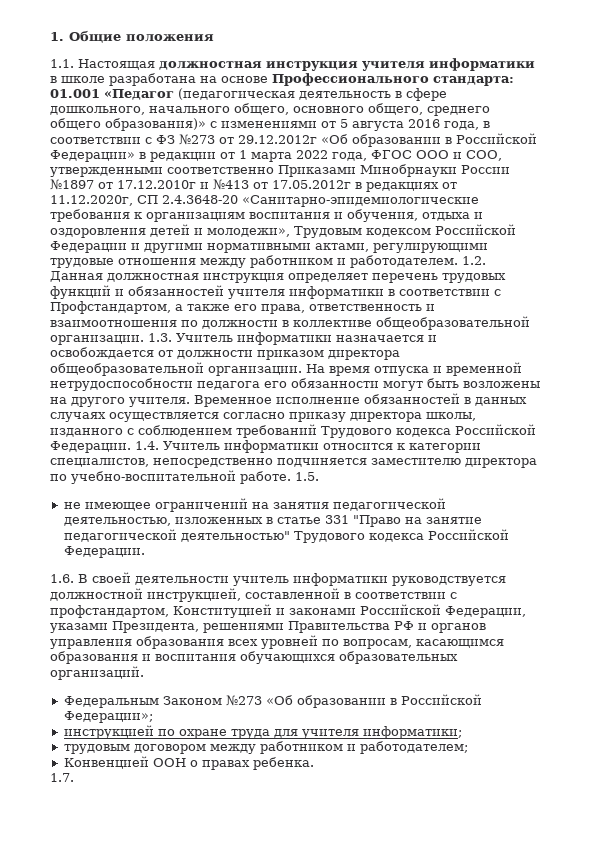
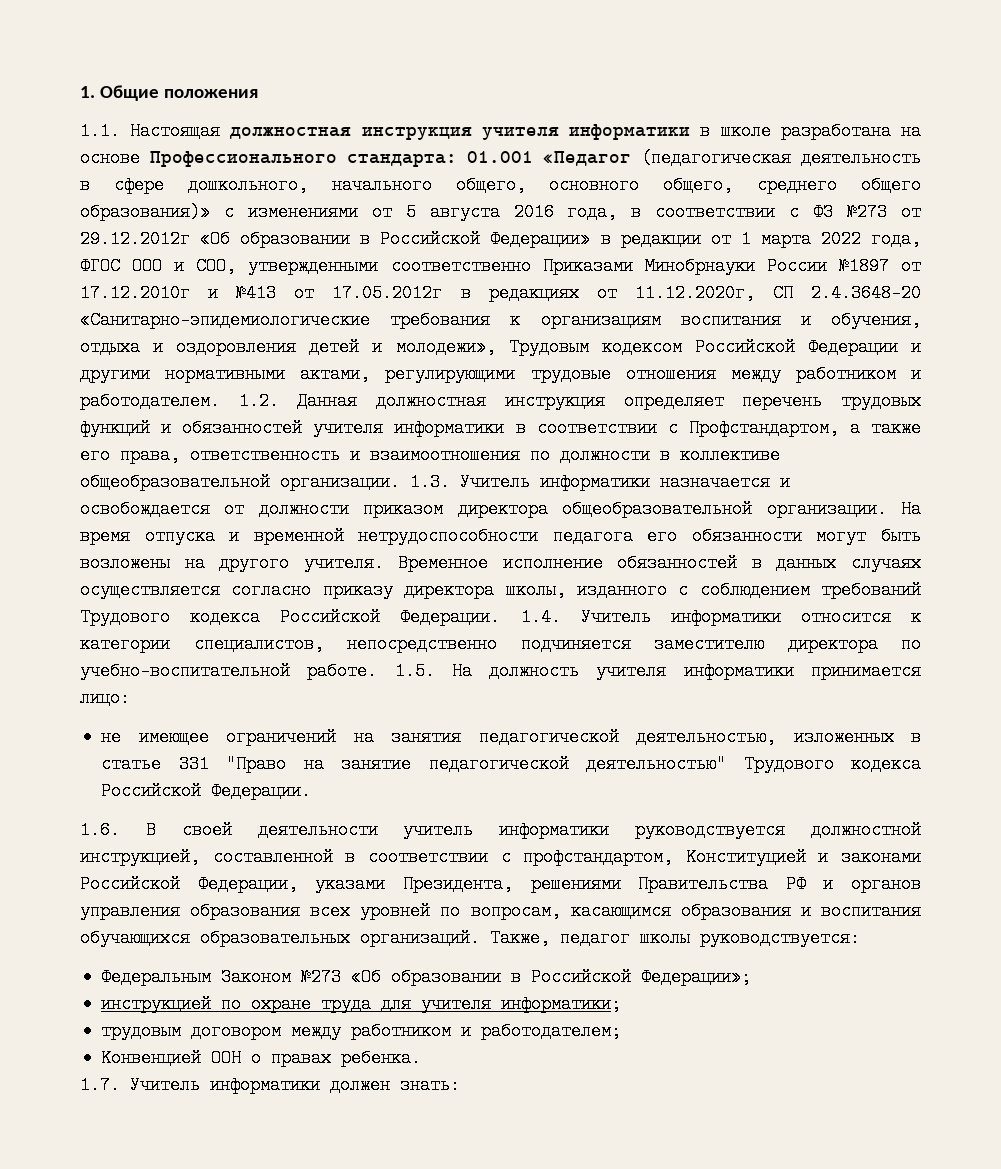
- 1.5.
+ 1.5. На должность учителя информатики принимается лицо:
+ Также, педагог школы руководствуется:
- 1.7.
+ 1.7. Учитель информатики должен знать:

